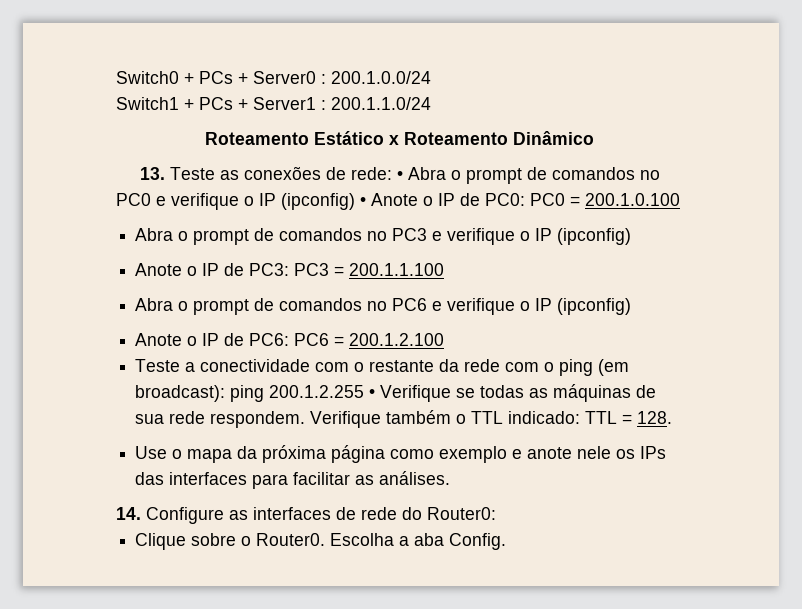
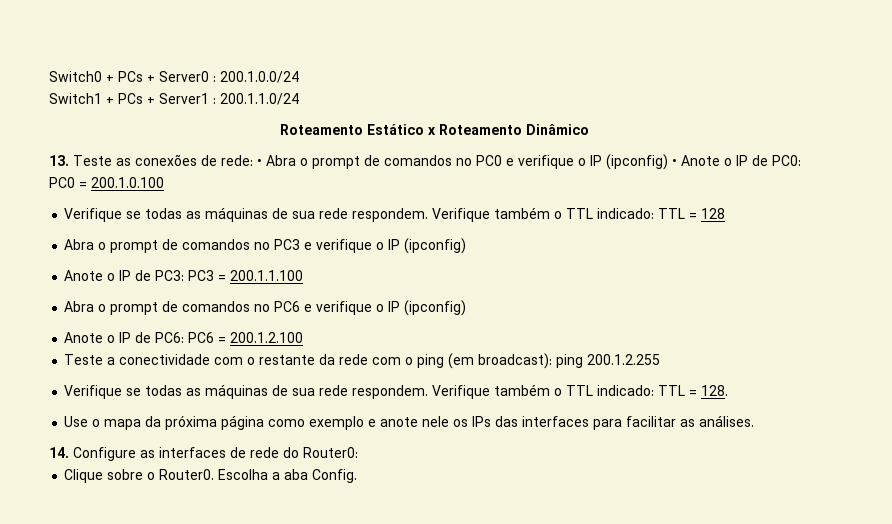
+ Verifique se todas as máquinas de sua rede respondem. Verifique também o TTL indicado: TTL = 128
- Teste a conectividade com o restante da rede com o ping (em broadcast): ping 200.1.2.255 • Verifique se todas as máquinas de sua rede respondem.
+ Teste a conectividade com o restante da rede com o ping (em broadcast): ping 200.1.2.255
+ Verifique se todas as máquinas de sua rede respondem.

